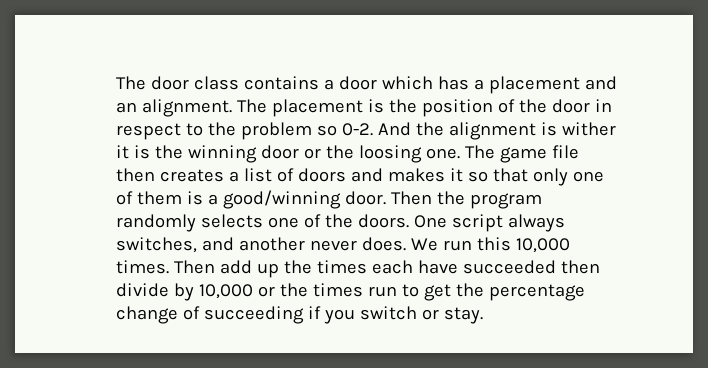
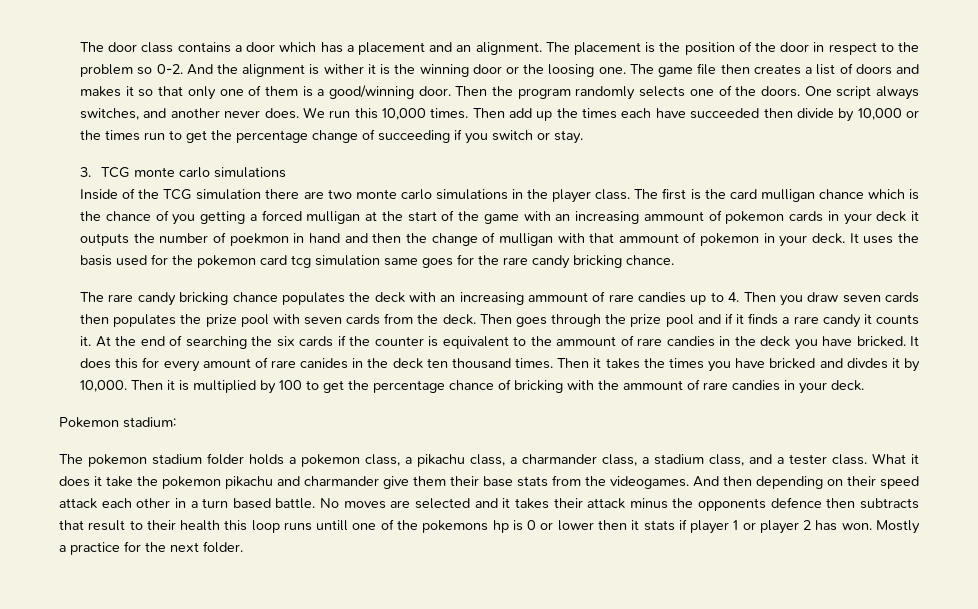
+ 3. TCG monte carlo simulations
+ Inside of the TCG simulation there are two monte carlo simulations in the player class. The first is the card mulligan chance which is the chance of you getting a forced mulligan at the start of the game with an increasing ammount of pokemon cards in your deck it outputs the number of poekmon in hand and then the change of mulligan with that ammount of pokemon in your deck. It uses the basis used for the pokemon card tcg simulation same goes for the rare candy bricking chance.
+ The rare candy bricking chance populates the deck with an increasing ammount of rare candies up to 4. Then you draw seven cards then populates the prize pool with seven cards from the deck. Then goes through the prize pool and if it finds a rare candy it counts it. At the end of searching the six cards if the counter is equivalent to the ammount of rare candies in the deck you have bricked. It does this for every amount of rare canides in the deck ten thousand times. Then it takes the times you have bricked and divdes it by 10,000. Then it is multiplied by 100 to get the percentage chance of bricking with the ammount of rare candies in your deck.
+ Pokemon stadium:
+ The pokemon stadium folder holds a pokemon class, a pikachu class, a charmander class, a stadium class, and a tester class. What it does it take the pokemon pikachu and charmander give them their base stats from the videogames. And then depending on their speed attack each other in a turn based battle. No moves are selected and it takes their attack minus the opponents defence then subtracts that result to their health this loop runs untill one of the pokemons hp is 0 or lower then it stats if player 1 or player 2 has won. Mostly a practice for the next folder.

